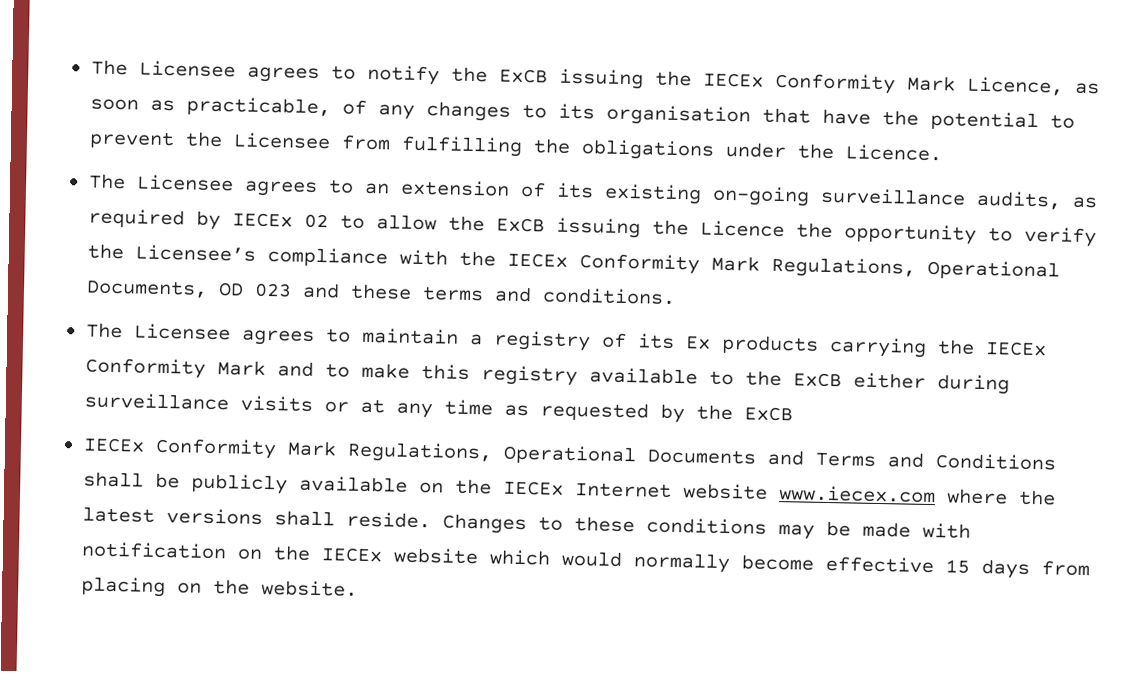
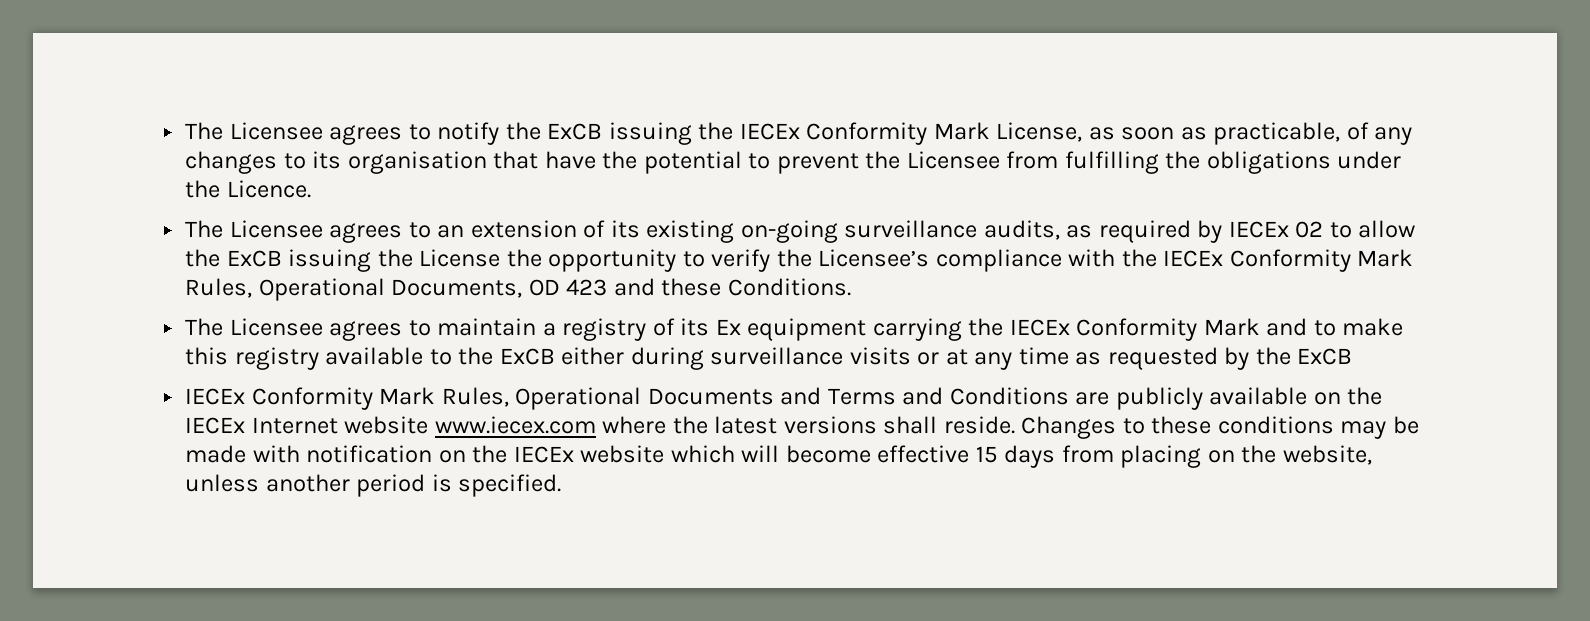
- The Licensee agrees to notify the ExCB issuing the IECEx Conformity Mark Licence, as soon as practicable, of any changes to its organisation that have the potential to prevent the Licensee from fulfilling the obligations under the Licence.
+ The Licensee agrees to notify the ExCB issuing the IECEx Conformity Mark License, as soon as practicable, of any changes to its organisation that have the potential to prevent the Licensee from fulfilling the obligations under the Licence.
- The Licensee agrees to an extension of its existing on-going surveillance audits, as required by IECEx 02 to allow the ExCB issuing the Licence the opportunity to verify the Licensee’s compliance with the IECEx Conformity Mark Regulations, Operational Documents, OD 023 and these terms and conditions.
+ The Licensee agrees to an extension of its existing on-going surveillance audits, as required by IECEx 02 to allow the ExCB issuing the License the opportunity to verify the Licensee’s compliance with the IECEx Conformity Mark Rules, Operational Documents, OD 423 and these Conditions.
- The Licensee agrees to maintain a registry of its Ex products carrying the IECEx Conformity Mark and to make this registry available to the ExCB either during surveillance visits or at any time as requested by the ExCB
+ The Licensee agrees to maintain a registry of its Ex equipment carrying the IECEx Conformity Mark and to make this registry available to the ExCB either during surveillance visits or at any time as requested by the ExCB
- IECEx Conformity Mark Regulations, Operational Documents and Terms and Conditions shall be publicly available on the IECEx Internet website www.iecex.com where the latest versions shall reside.
+ IECEx Conformity Mark Rules, Operational Documents and Terms and Conditions are publicly available on the IECEx Internet website www.iecex.com where the latest versions shall reside.
- Changes to these conditions may be made with notification on the IECEx website which would normally become effective 15 days from placing on the website.
+ Changes to these conditions may be made with notification on the IECEx website which will become effective 15 days from placing on the website, unless another period is specified.

